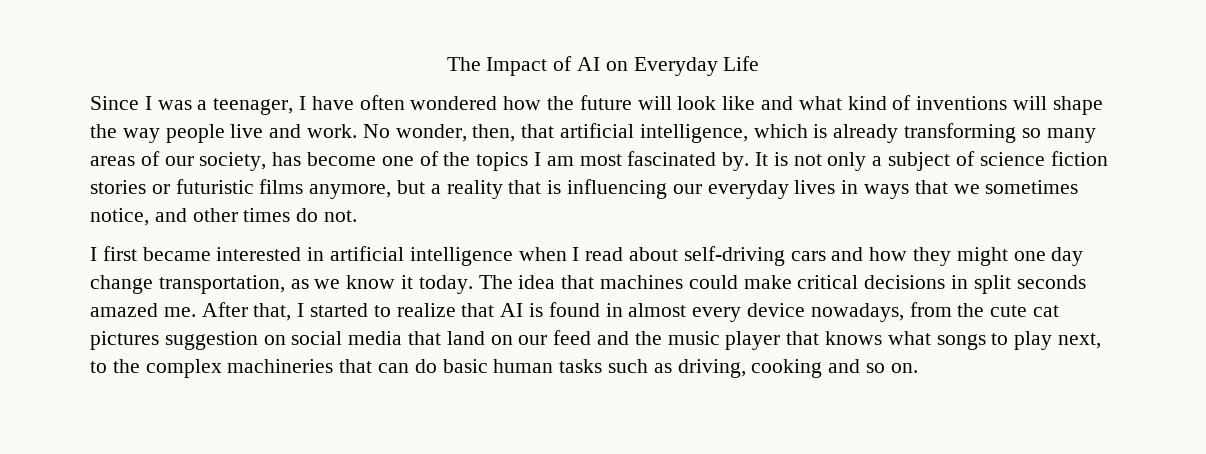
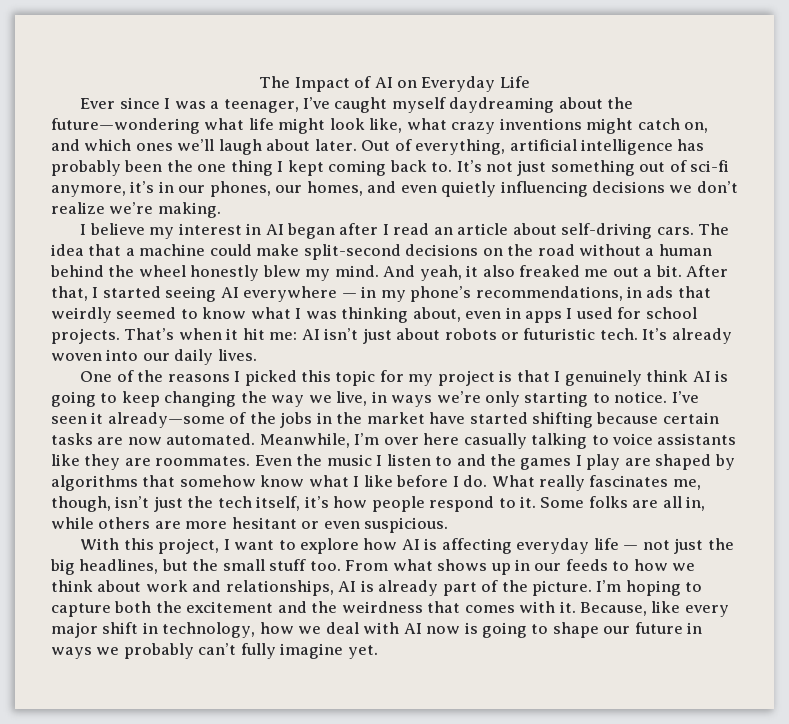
- Since I was a teenager, I have often wondered how the future will look like and what kind of inventions will shape the way people live and work. No wonder, then, that artificial intelligence, which is already transforming so many areas of our society, has become one of the topics I am most fascinated by. It is not only a subject of science fiction stories or futuristic films anymore, but a reality that is influencing our everyday lives in ways that we sometimes notice, and other times do not.
- I first became interested in artificial intelligence when I read about self-driving cars and how they might one day change transportation, as we know it today. The idea that machines could make critical decisions in split seconds amazed me. After that, I started to realize that AI is found in almost every device nowadays, from the cute cat pictures suggestion on social media that land on our feed and the music player that knows what songs to play next, to the complex machineries that can do basic human tasks such as driving, cooking and so on.
+ Ever since I was a teenager, I’ve caught myself daydreaming about the future—wondering what life might look like, what crazy inventions might catch on, and which ones we’ll laugh about later. Out of everything, artificial intelligence has probably been the one thing I kept coming back to. It’s not just something out of sci-fi anymore, it’s in our phones, our homes, and even quietly influencing decisions we don’t realize we’re making.
+ I believe my interest in AI began after I read an article about self-driving cars. The idea that a machine could make split-second decisions on the road without a human behind the wheel honestly blew my mind. And yeah, it also freaked me out a bit. After that, I started seeing AI everywhere — in my phone’s recommendations, in ads that weirdly seemed to know what I was thinking about, even in apps I used for school projects. That’s when it hit me: AI isn’t just about robots or futuristic tech. It’s already woven into our daily lives.
+ One of the reasons I picked this topic for my project is that I genuinely think AI is going to keep changing the way we live, in ways we’re only starting to notice. I’ve seen it already—some of the jobs in the market have started shifting because certain tasks are now automated. Meanwhile, I’m over here casually talking to voice assistants like they are roommates. Even the music I listen to and the games I play are shaped by algorithms that somehow know what I like before I do. What really fascinates me, though, isn’t just the tech itself, it’s how people respond to it. Some folks are all in, while others are more hesitant or even suspicious.
+ With this project, I want to explore how AI is affecting everyday life — not just the big headlines, but the small stuff too. From what shows up in our feeds to how we think about work and relationships, AI is already part of the picture. I’m hoping to capture both the excitement and the weirdness that comes with it. Because, like every major shift in technology, how we deal with AI now is going to shape our future in ways we probably can’t fully imagine yet.

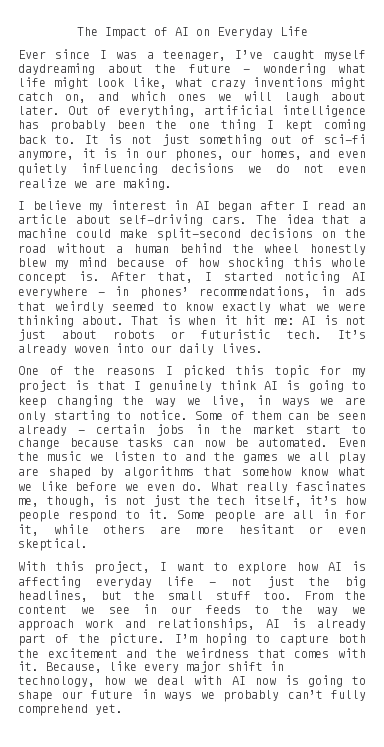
- Ever since I was a teenager, I’ve caught myself daydreaming about the future—wondering what life might look like, what crazy inventions might catch on, and which ones we’ll laugh about later.
+ Ever since I was a teenager, I’ve caught myself daydreaming about the future — wondering what life might look like, what crazy inventions might catch on, and which ones we will laugh about later.
- It’s not just something out of sci-fi anymore, it’s in our phones, our homes, and even quietly influencing decisions we don’t realize we’re making.
+ It is not just something out of sci-fi anymore, it is in our phones, our homes, and even quietly influencing decisions we do not even realize we are making.
- The idea that a machine could make split-second decisions on the road without a human behind the wheel honestly blew my mind. And yeah, it also freaked me out a bit.
+ The idea that a machine could make split-second decisions on the road without a human behind the wheel honestly blew my mind because of how shocking this whole concept is.
- After that, I started seeing AI everywhere — in my phone’s recommendations, in ads that weirdly seemed to know what I was thinking about, even in apps I used for school projects. That’s when it hit me: AI isn’t just about robots or futuristic tech.
+ After that, I started noticing AI everywhere — in phones’ recommendations, in ads that weirdly seemed to know exactly what we were thinking about. That is when it hit me: AI is not just about robots or futuristic tech.
- One of the reasons I picked this topic for my project is that I genuinely think AI is going to keep changing the way we live, in ways we’re only starting to notice.
+ One of the reasons I picked this topic for my project is that I genuinely think AI is going to keep changing the way we live, in ways we are only starting to notice.
- I’ve seen it already—some of the jobs in the market have started shifting because certain tasks are now automated. Meanwhile, I’m over here casually talking to voice assistants like they are roommates.
+ Some of them can be seen already — certain jobs in the market start to change because tasks can now be automated.
- Even the music I listen to and the games I play are shaped by algorithms that somehow know what I like before I do.
+ Even the music we listen to and the games we all play are shaped by algorithms that somehow know what we like before we even do.
- What really fascinates me, though, isn’t just the tech itself, it’s how people respond to it.
+ What really fascinates me, though, is not just the tech itself, it’s how people respond to it.
- Some folks are all in, while others are more hesitant or even suspicious.
+ Some people are all in for it, while others are more hesitant or even skeptical.
- From what shows up in our feeds to how we think about work and relationships, AI is already part of the picture.
+ From the content we see in our feeds to the way we approach work and relationships, AI is already part of the picture.
- Because, like every major shift in technology, how we deal with AI now is going to shape our future in ways we probably can’t fully imagine yet.
+ Because, like every major shift in technology, how we deal with AI now is going to shape our future in ways we probably can’t fully comprehend yet.

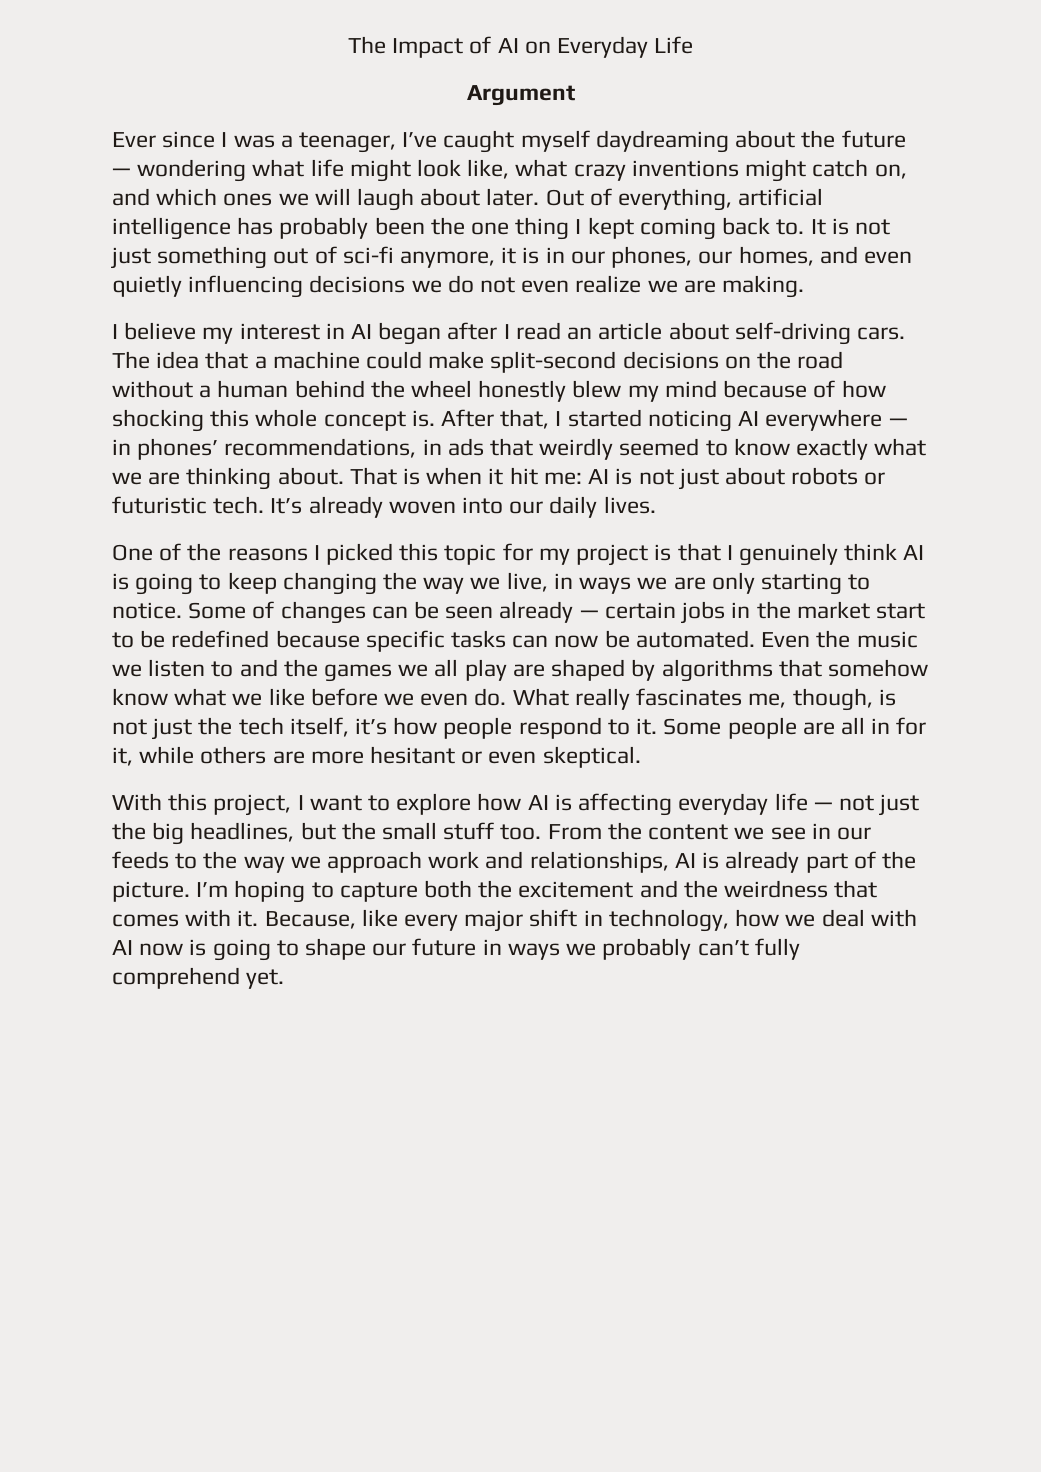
+ Argument
- After that, I started noticing AI everywhere — in phones’ recommendations, in ads that weirdly seemed to know exactly what we were thinking about.
+ After that, I started noticing AI everywhere — in phones’ recommendations, in ads that weirdly seemed to know exactly what we are thinking about.
- Some of them can be seen already — certain jobs in the market start to change because tasks can now be automated.
+ Some of changes can be seen already — certain jobs in the market start to be redefined because specific tasks can now be automated.

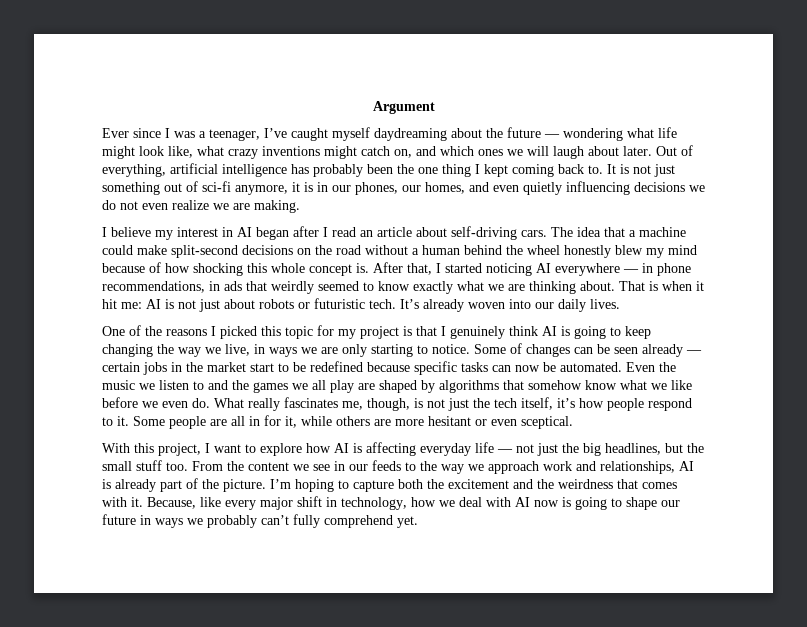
- The Impact of AI on Everyday Life
- After that, I started noticing AI everywhere — in phones’ recommendations, in ads that weirdly seemed to know exactly what we are thinking about.
+ After that, I started noticing AI everywhere — in phone recommendations, in ads that weirdly seemed to know exactly what we are thinking about.
- Some people are all in for it, while others are more hesitant or even skeptical.
+ Some people are all in for it, while others are more hesitant or even sceptical.

